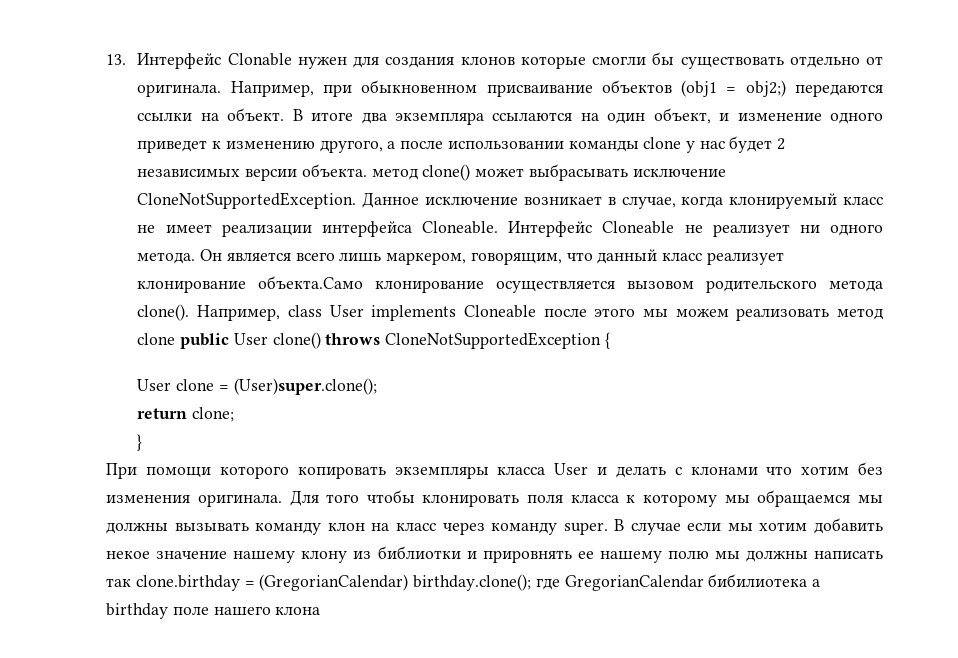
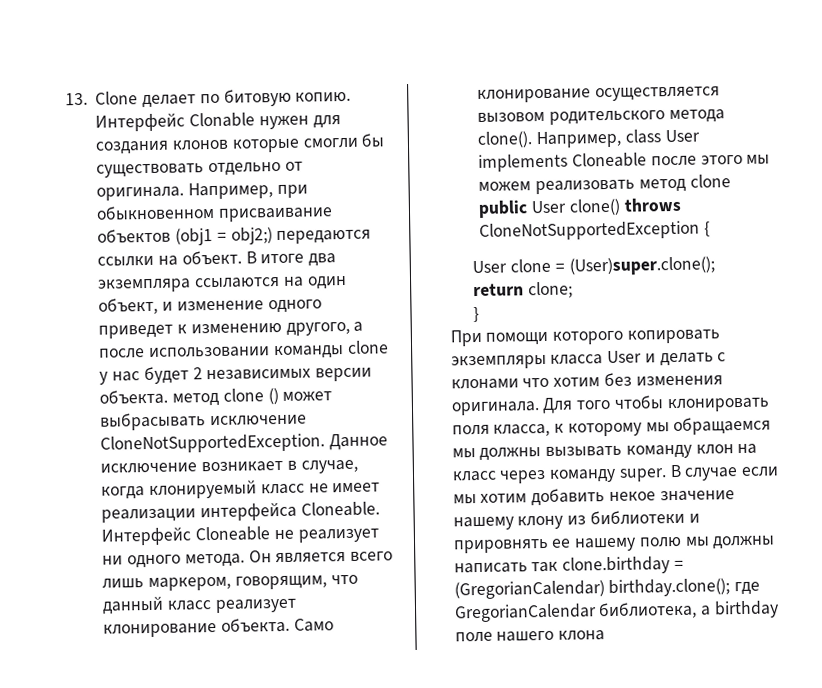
- 13. Интерфейс Clonable нужен для создания клонов которые смогли бы существовать отдельно от оригинала.
+ 13. Clone делает по битовую копию. Интерфейс Clonable нужен для создания клонов которые смогли бы существовать отдельно от оригинала.
- В итоге два экземпляра ссылаются на один объект, и изменение одного приведет к изменению другого, а после использовании команды clone у нас будет 2 независимых версии объекта. метод clone() может выбрасывать исключение CloneNotSupportedException.
+ В итоге два экземпляра ссылаются на один объект, и изменение одного приведет к изменению другого, а после использовании команды clone у нас будет 2 независимых версии объекта. метод clone () может выбрасывать исключение CloneNotSupportedException.
- Он является всего лишь маркером, говорящим, что данный класс реализует клонирование объекта.Само клонирование осуществляется вызовом родительского метода clone().
+ Он является всего лишь маркером, говорящим, что данный класс реализует клонирование объекта. Само клонирование осуществляется вызовом родительского метода clone().
- Для того чтобы клонировать поля класса к которому мы обращаемся мы должны вызывать команду клон на класс через команду super.
+ Для того чтобы клонировать поля класса, к которому мы обращаемся мы должны вызывать команду клон на класс через команду super.
- В случае если мы хотим добавить некое значение нашему клону из библиотки и прировнять ее нашему полю мы должны написать так clone.birthday = (GregorianCalendar) birthday.clone(); где GregorianCalendar бибилиотека а birthday поле нашего клона
+ В случае если мы хотим добавить некое значение нашему клону из библиотеки и прировнять ее нашему полю мы должны написать так clone.birthday = (GregorianCalendar) birthday.clone(); где GregorianCalendar библиотека, а birthday поле нашего клона

